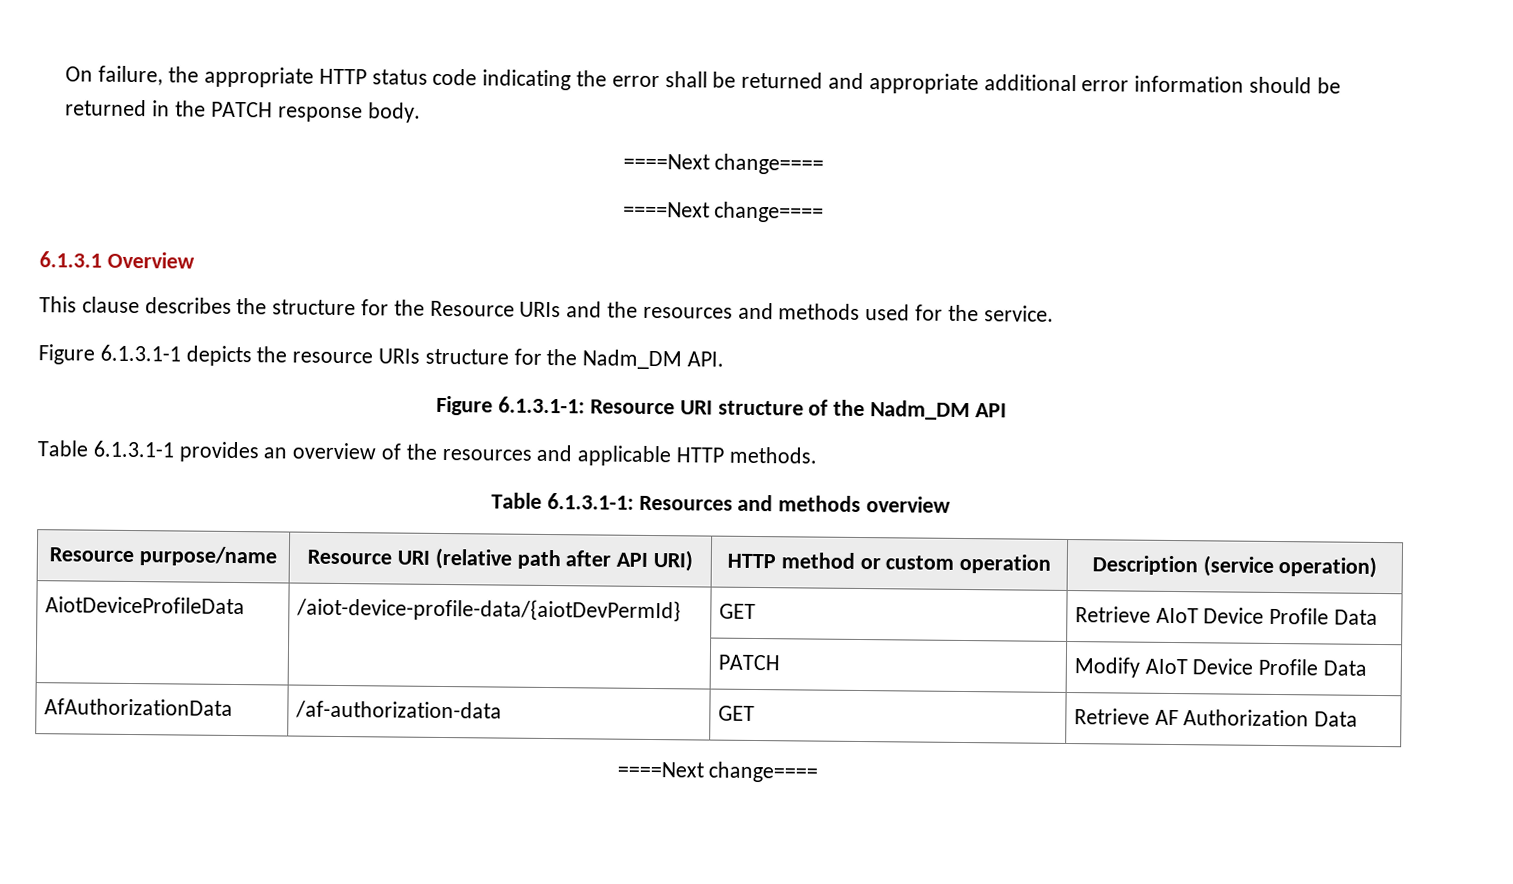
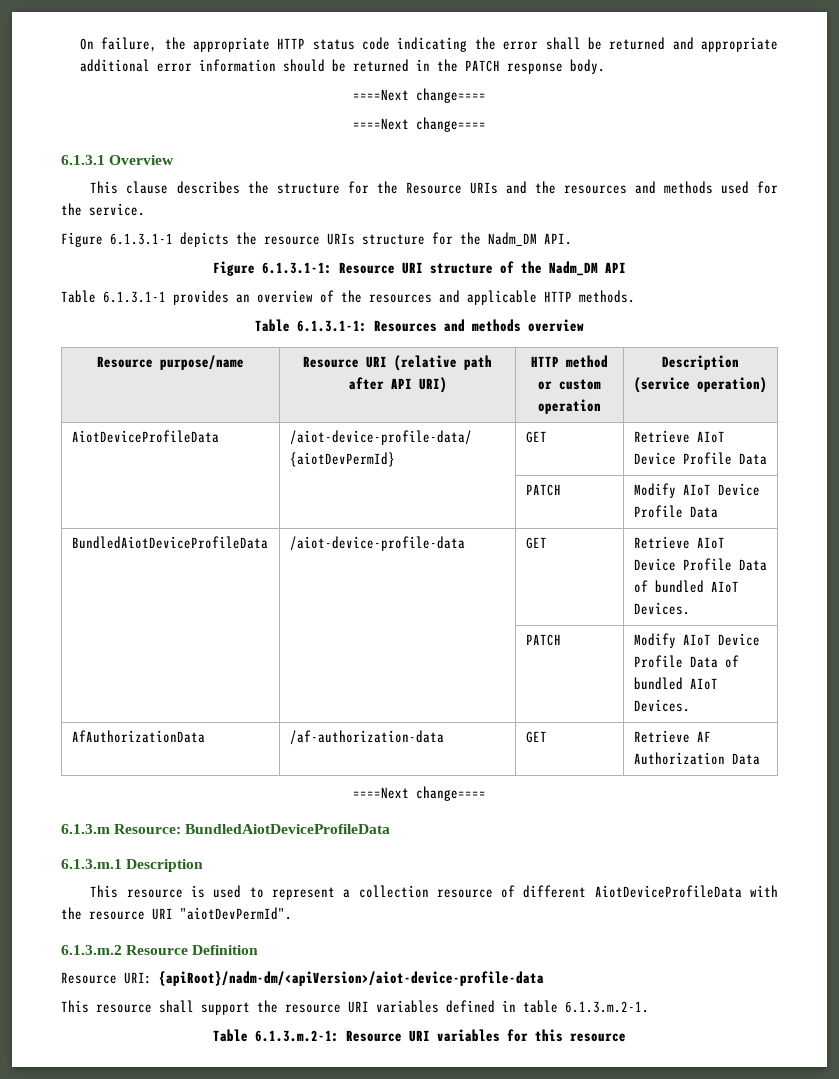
+ BundledAiotDeviceProfileData | /aiot-device-profile-data | GET | Retrieve AIoT Device Profile Data of bundled AIoT Devices.
+ | | PATCH | Modify AIoT Device Profile Data of bundled AIoT Devices.
+ 6.1.3.m Resource: BundledAiotDeviceProfileData
+ 6.1.3.m.1 Description
+ This resource is used to represent a collection resource of different AiotDeviceProfileData with the resource URI "aiotDevPermId".
+ 6.1.3.m.2 Resource Definition
+ Resource URI: {apiRoot}/nadm-dm/<apiVersion>/aiot-device-profile-data
+ This resource shall support the resource URI variables defined in table 6.1.3.m.2-1.
+ Table 6.1.3.m.2-1: Resource URI variables for this resource

